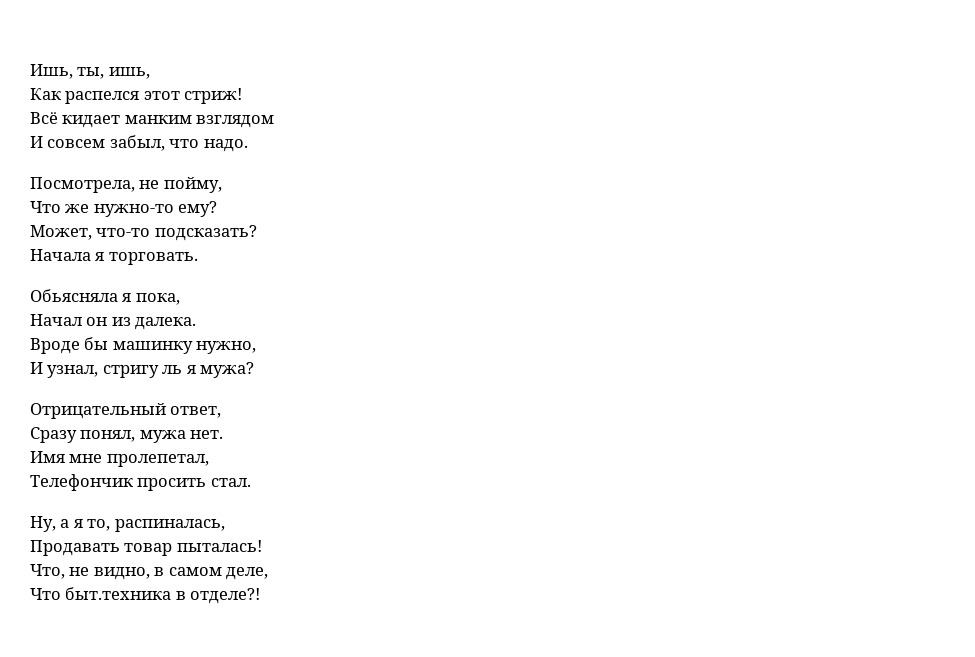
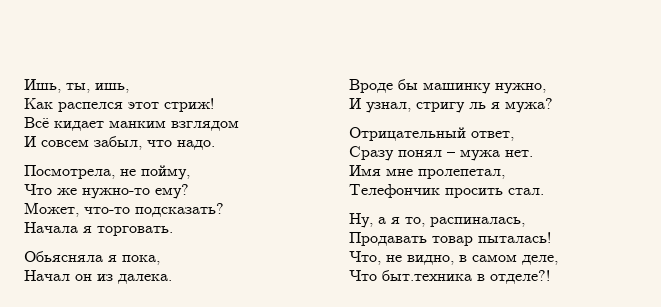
- Сразу понял, мужа нет.
+ Сразу понял – мужа нет.

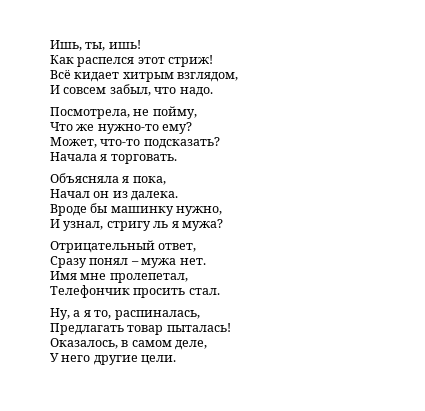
- Ишь, ты, ишь,
+ Ишь, ты, ишь!
- Всё кидает манким взглядом
+ Всё кидает хитрым взглядом,
- Обьясняла я пока,
+ Объясняла я пока,
- Продавать товар пыталась!
+ Предлагать товар пыталась!
- Что, не видно, в самом деле,
+ Оказалось, в самом деле,
- Что быт.техника в отделе?!
+ У него другие цели.

